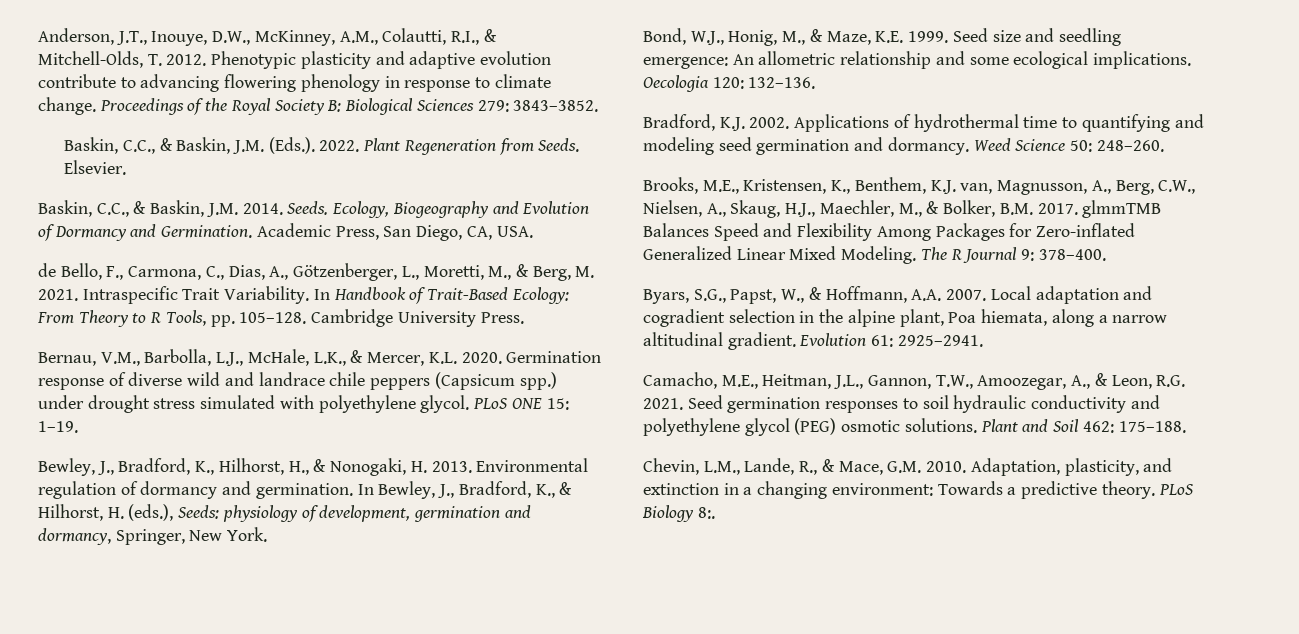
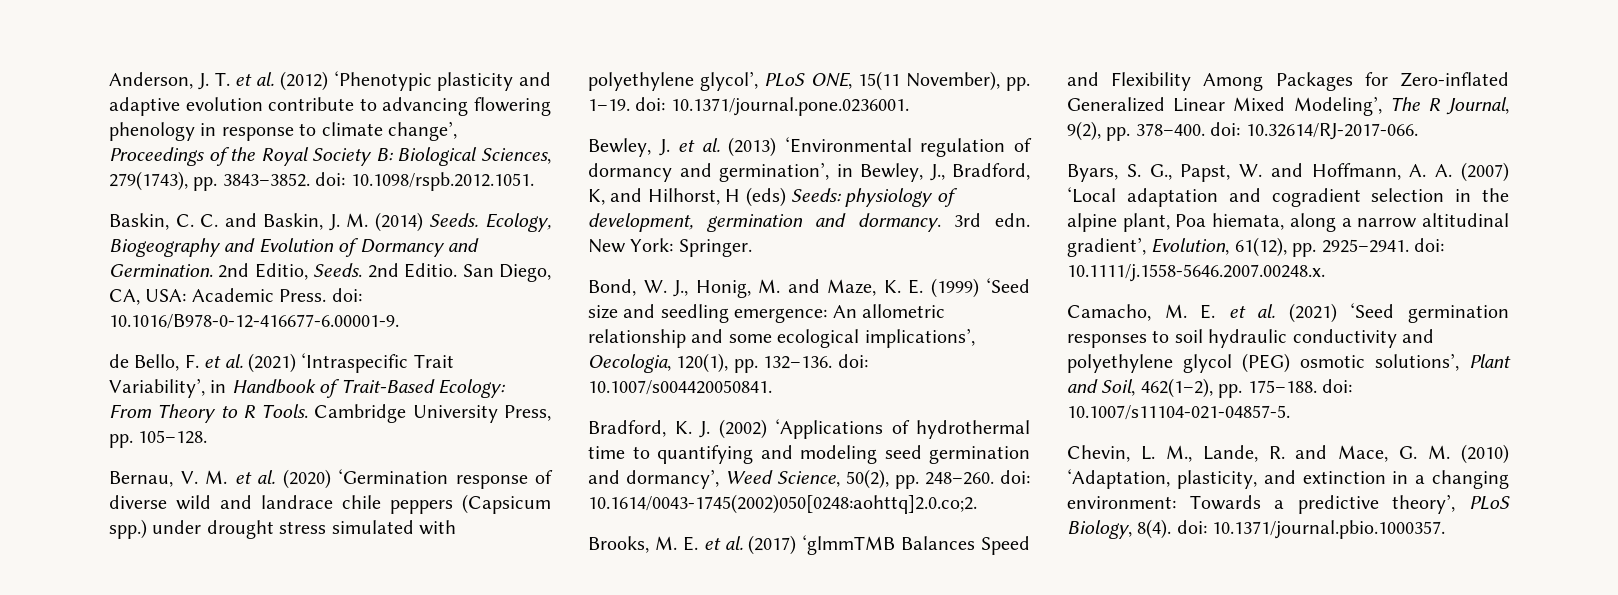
- Anderson, J.T., Inouye, D.W., McKinney, A.M., Colautti, R.I., & Mitchell-Olds, T. 2012. Phenotypic plasticity and adaptive evolution contribute to advancing flowering phenology in response to climate change. Proceedings of the Royal Society B: Biological Sciences 279: 3843–3852.
- Baskin, C.C., & Baskin, J.M. (Eds.). 2022. Plant Regeneration from Seeds. Elsevier.
- Baskin, C.C., & Baskin, J.M. 2014. Seeds.
+ Anderson, J. T. et al. (2012) ‘Phenotypic plasticity and adaptive evolution contribute to advancing flowering phenology in response to climate change’, Proceedings of the Royal Society B: Biological Sciences, 279(1743), pp. 3843–3852. doi: 10.1098/rspb.2012.1051.
+ Baskin, C. C. and Baskin, J. M. (2014) Seeds.
- Academic Press, San Diego, CA, USA.
- de Bello, F., Carmona, C., Dias, A., Götzenberger, L., Moretti, M., & Berg, M. 2021. Intraspecific Trait Variability. In Handbook of Trait-Based Ecology: From Theory to R Tools, pp. 105–128. Cambridge University Press.
- Bernau, V.M., Barbolla, L.J., McHale, L.K., & Mercer, K.L. 2020. Germination response of diverse wild and landrace chile peppers (Capsicum spp.) under drought stress simulated with polyethylene glycol. PLoS ONE 15: 1–19.
- Bewley, J., Bradford, K., Hilhorst, H., & Nonogaki, H. 2013. Environmental regulation of dormancy and germination. In Bewley, J., Bradford, K., & Hilhorst, H. (eds.), Seeds: physiology of development, germination and dormancy, Springer, New York.
- Bond, W.J., Honig, M., & Maze, K.E. 1999. Seed size and seedling emergence: An allometric relationship and some ecological implications. Oecologia 120: 132–136.
- Bradford, K.J. 2002. Applications of hydrothermal time to quantifying and modeling seed germination and dormancy. Weed Science 50: 248–260.
+ 2nd Editio, Seeds. 2nd Editio. San Diego, CA, USA: Academic Press. doi: 10.1016/B978-0-12-416677-6.00001-9.
+ de Bello, F. et al. (2021) ‘Intraspecific Trait Variability’, in Handbook of Trait-Based Ecology: From Theory to R Tools. Cambridge University Press, pp. 105–128.
+ Bernau, V. M. et al. (2020) ‘Germination response of diverse wild and landrace chile peppers (Capsicum spp.) under drought stress simulated with polyethylene glycol’, PLoS ONE, 15(11 November), pp. 1–19. doi: 10.1371/journal.pone.0236001.
+ Bewley, J. et al. (2013) ‘Environmental regulation of dormancy and germination’, in Bewley, J., Bradford, K, and Hilhorst, H (eds) Seeds: physiology of development, germination and dormancy. 3rd edn. New York: Springer.
+ Bond, W. J., Honig, M. and Maze, K. E. (1999) ‘Seed size and seedling emergence: An allometric relationship and some ecological implications’, Oecologia, 120(1), pp. 132–136. doi: 10.1007/s004420050841.
+ Bradford, K. J. (2002) ‘Applications of hydrothermal time to quantifying and modeling seed germination and dormancy’, Weed Science, 50(2), pp. 248–260. doi: 10.1614/0043-1745(2002)050[0248:aohttq]2.0.co;2.
- Brooks, M.E., Kristensen, K., Benthem, K.J. van, Magnusson, A., Berg, C.W., Nielsen, A., Skaug, H.J., Maechler, M., & Bolker, B.M. 2017. glmmTMB Balances Speed and Flexibility Among Packages for Zero-inflated Generalized Linear Mixed Modeling. The R Journal 9: 378–400.
+ Brooks, M. E. et al. (2017) ‘glmmTMB Balances Speed and Flexibility Among Packages for Zero-inflated Generalized Linear Mixed Modeling’, The R Journal, 9(2), pp. 378–400. doi: 10.32614/RJ-2017-066.
- Byars, S.G., Papst, W., & Hoffmann, A.A. 2007. Local adaptation and cogradient selection in the alpine plant, Poa hiemata, along a narrow altitudinal gradient. Evolution 61: 2925–2941.
+ Byars, S. G., Papst, W. and Hoffmann, A. A. (2007) ‘Local adaptation and cogradient selection in the alpine plant, Poa hiemata, along a narrow altitudinal gradient’, Evolution, 61(12), pp. 2925–2941. doi: 10.1111/j.1558-5646.2007.00248.x.
- Camacho, M.E., Heitman, J.L., Gannon, T.W., Amoozegar, A., & Leon, R.G. 2021. Seed germination responses to soil hydraulic conductivity and polyethylene glycol (PEG) osmotic solutions. Plant and Soil 462: 175–188.
+ Camacho, M. E. et al. (2021) ‘Seed germination responses to soil hydraulic conductivity and polyethylene glycol (PEG) osmotic solutions’, Plant and Soil, 462(1–2), pp. 175–188. doi: 10.1007/s11104-021-04857-5.
- Chevin, L.M., Lande, R., & Mace, G.M. 2010. Adaptation, plasticity, and extinction in a changing environment: Towards a predictive theory. PLoS Biology 8:.
+ Chevin, L. M., Lande, R. and Mace, G. M. (2010) ‘Adaptation, plasticity, and extinction in a changing environment: Towards a predictive theory’, PLoS Biology, 8(4). doi: 10.1371/journal.pbio.1000357.

